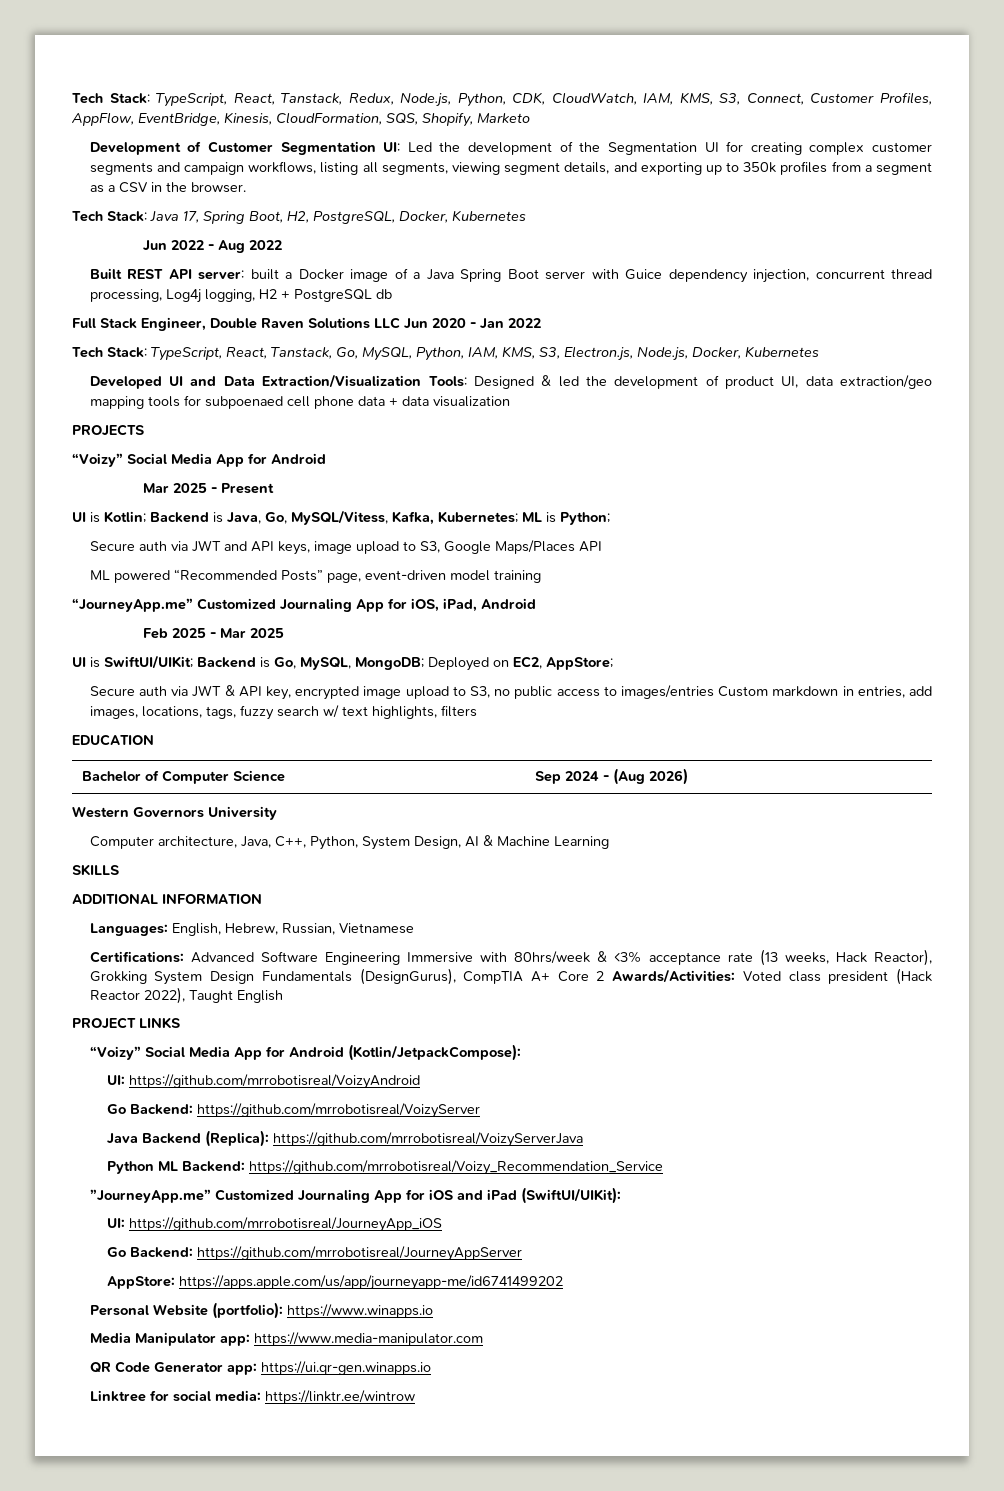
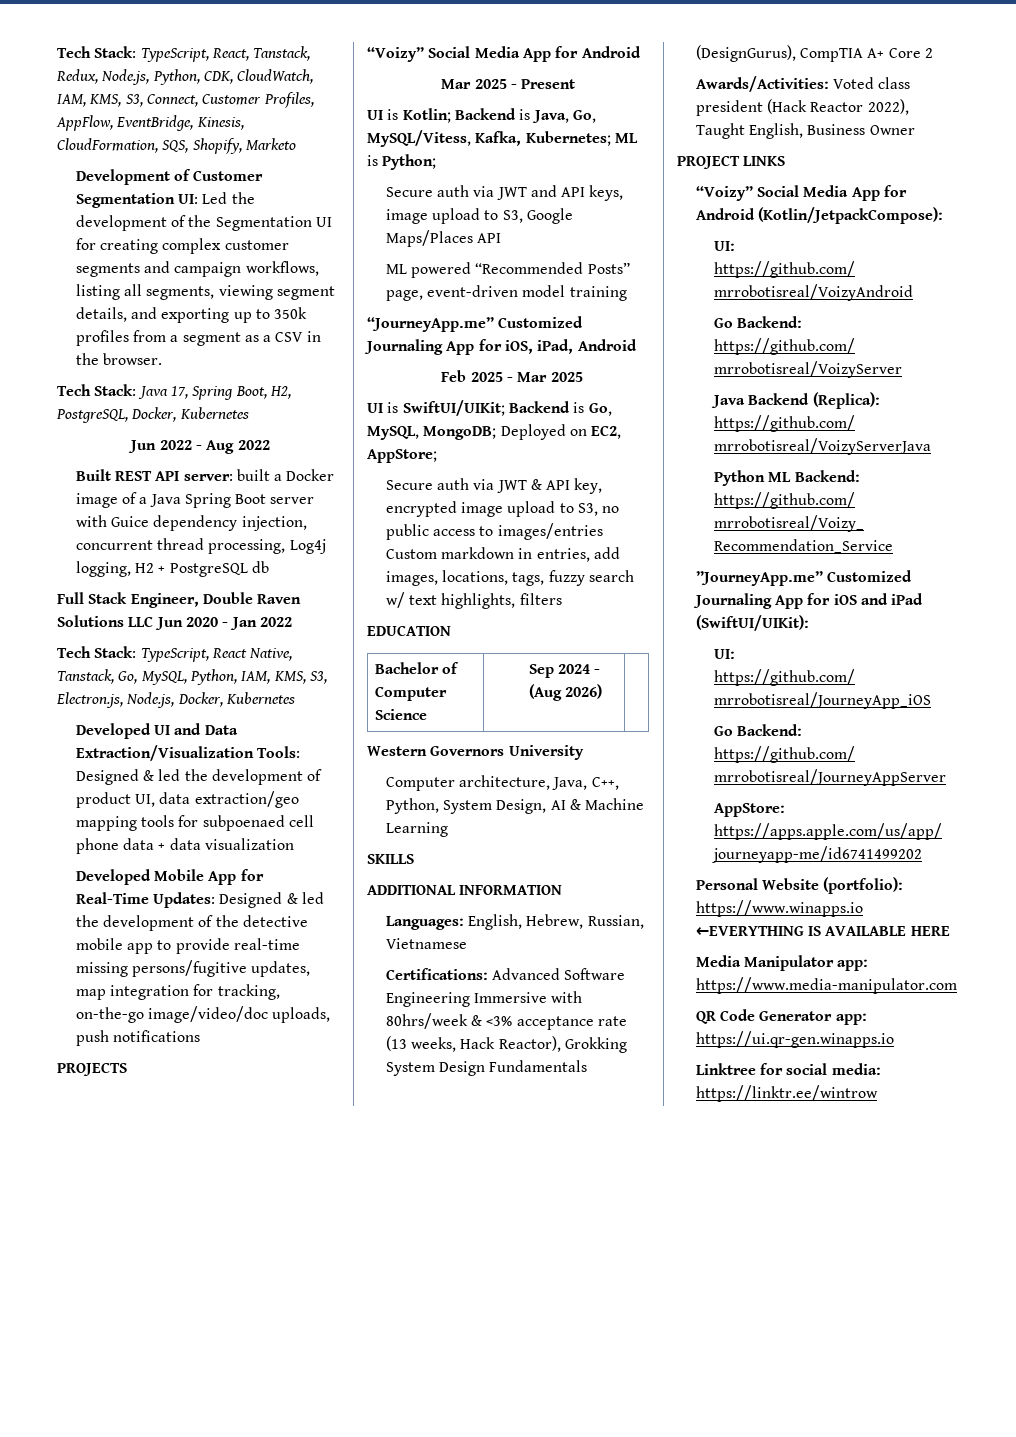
- Tech Stack: TypeScript, React, Tanstack, Go, MySQL, Python, IAM, KMS, S3, Electron.js, Node.js, Docker, Kubernetes
+ Tech Stack: TypeScript, React Native, Tanstack, Go, MySQL, Python, IAM, KMS, S3, Electron.js, Node.js, Docker, Kubernetes
+ Developed Mobile App for Real-Time Updates: Designed & led the development of the detective mobile app to provide real-time missing persons/fugitive updates, map integration for tracking, on-the-go image/video/doc uploads, push notifications
- Certifications: Advanced Software Engineering Immersive with 80hrs/week & <3% acceptance rate (13 weeks, Hack Reactor), Grokking System Design Fundamentals (DesignGurus), CompTIA A+ Core 2 Awards/Activities: Voted class president (Hack Reactor 2022), Taught English
+ Certifications: Advanced Software Engineering Immersive with 80hrs/week & <3% acceptance rate (13 weeks, Hack Reactor), Grokking System Design Fundamentals (DesignGurus), CompTIA A+ Core 2
+ Awards/Activities: Voted class president (Hack Reactor 2022), Taught English, Business Owner
- Personal Website (portfolio): https://www.winapps.io
+ Personal Website (portfolio): https://www.winapps.io ←EVERYTHING IS AVAILABLE HERE

